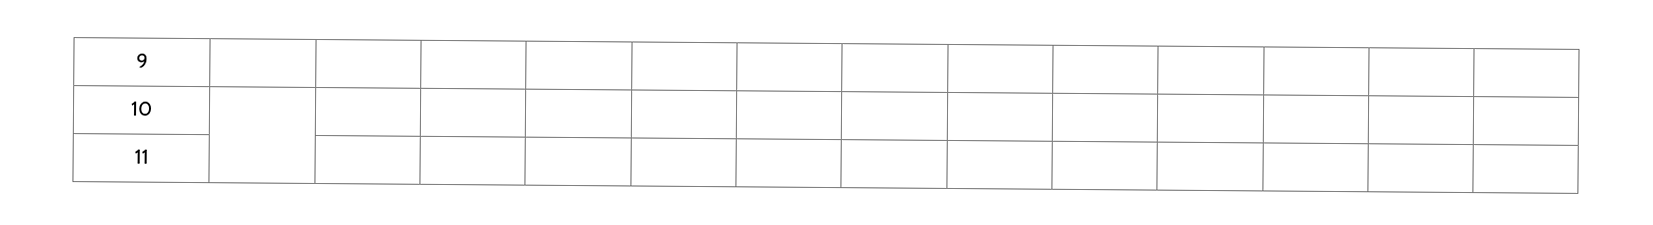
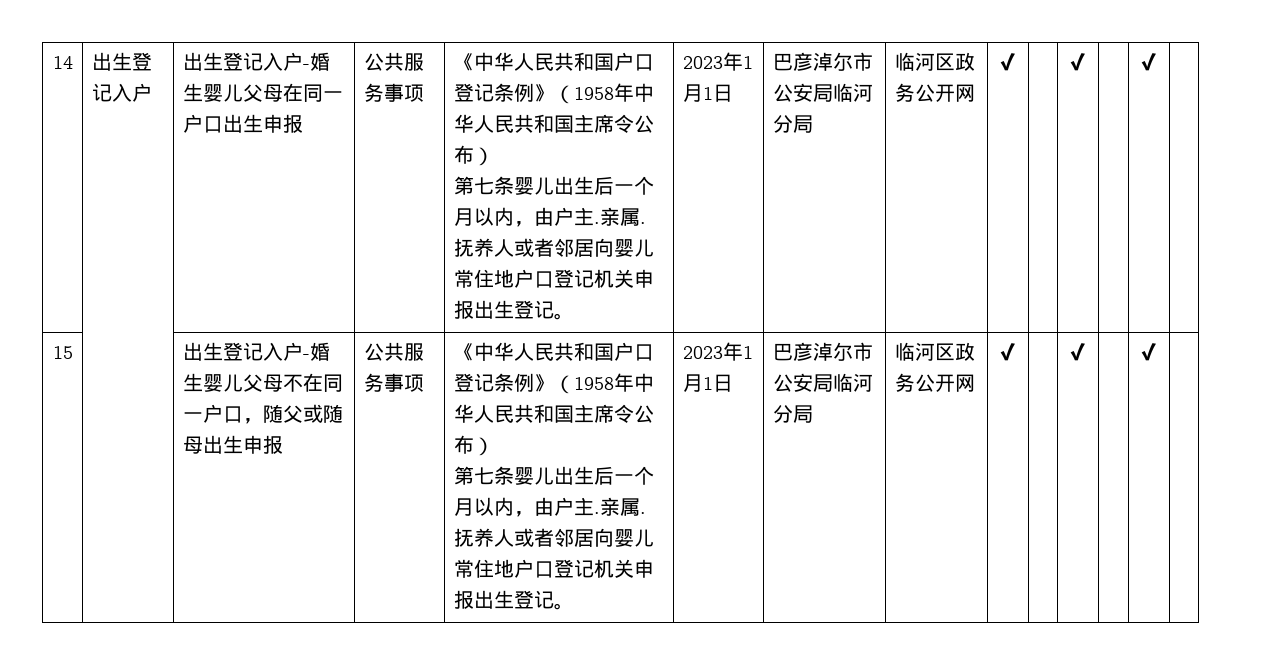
- 9 | | | | | | | | | | | | |
- 10 | | | | | | | | | | | | |
- 11 | | | | | | | | | | | | |
+ 14 | 出生登记入户 | 出生登记入户-婚生婴儿父母在同一户口出生申报 | 公共服务事项 | 《中华人民共和国户口登记条例》（1958年中华人民共和国主席令公布）
+ 第七条婴儿出生后一个月以内，由户主.亲属.抚养人或者邻居向婴儿常住地户口登记机关申报出生登记。 | 2023年1月1日 | 巴彦淖尔市公安局临河分局 | 临河区政务公开网 | ✔ | | ✔ | | ✔ |
+ 15 | | 出生登记入户-婚生婴儿父母不在同一户口，随父或随母出生申报 | 公共服务事项 | 《中华人民共和国户口登记条例》（1958年中华人民共和国主席令公布）
+ 第七条婴儿出生后一个月以内，由户主.亲属.抚养人或者邻居向婴儿常住地户口登记机关申报出生登记。 | 2023年1月1日 | 巴彦淖尔市公安局临河分局 | 临河区政务公开网 | ✔ | | ✔ | | ✔

